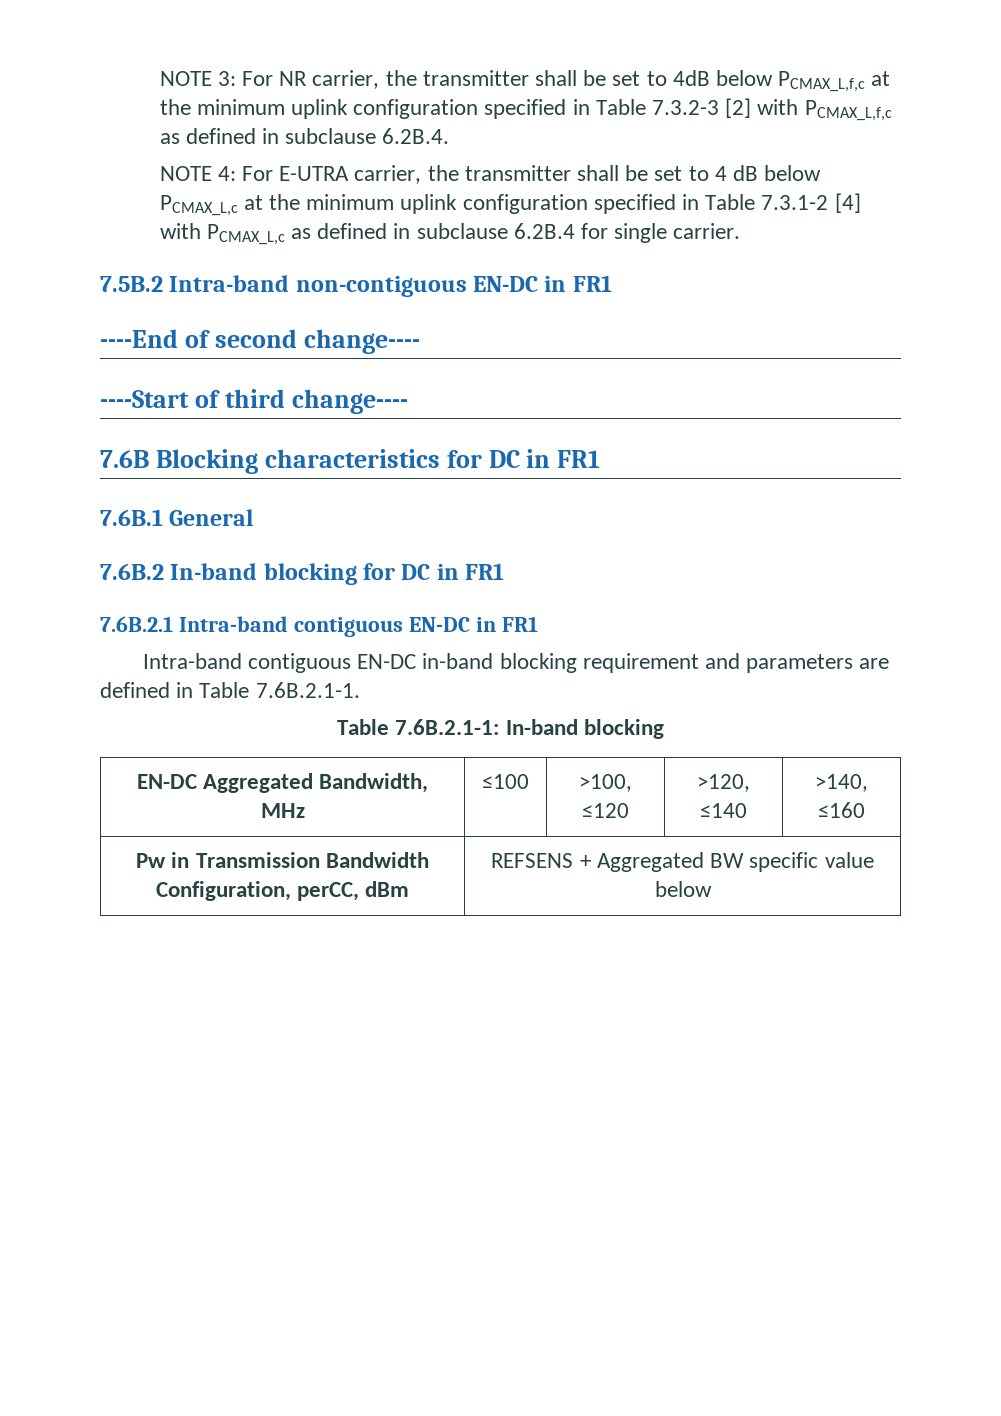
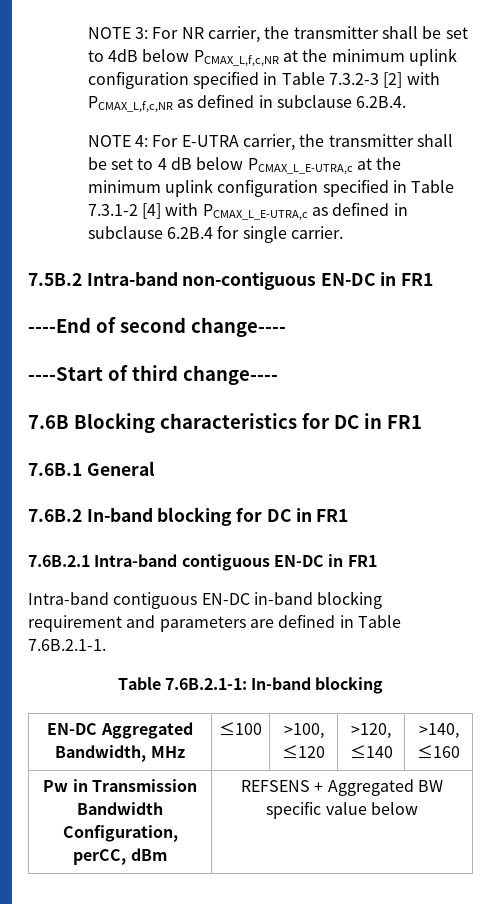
- NOTE 3: For NR carrier, the transmitter shall be set to 4dB below PCMAX_L,f,c at the minimum uplink configuration specified in Table 7.3.2-3 [2] with PCMAX_L,f,c as defined in subclause 6.2B.4.
+ NOTE 3: For NR carrier, the transmitter shall be set to 4dB below PCMAX_L,f,c,NR at the minimum uplink configuration specified in Table 7.3.2-3 [2] with PCMAX_L,f,c,NR as defined in subclause 6.2B.4.
- NOTE 4: For E-UTRA carrier, the transmitter shall be set to 4 dB below PCMAX_L,c at the minimum uplink configuration specified in Table 7.3.1-2 [4] with PCMAX_L,c as defined in subclause 6.2B.4 for single carrier.
+ NOTE 4: For E-UTRA carrier, the transmitter shall be set to 4 dB below PCMAX_L_E-UTRA,c at the minimum uplink configuration specified in Table 7.3.1-2 [4] with PCMAX_L_E-UTRA,c as defined in subclause 6.2B.4 for single carrier.

